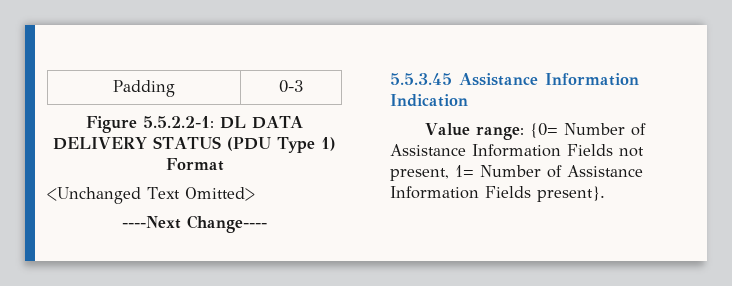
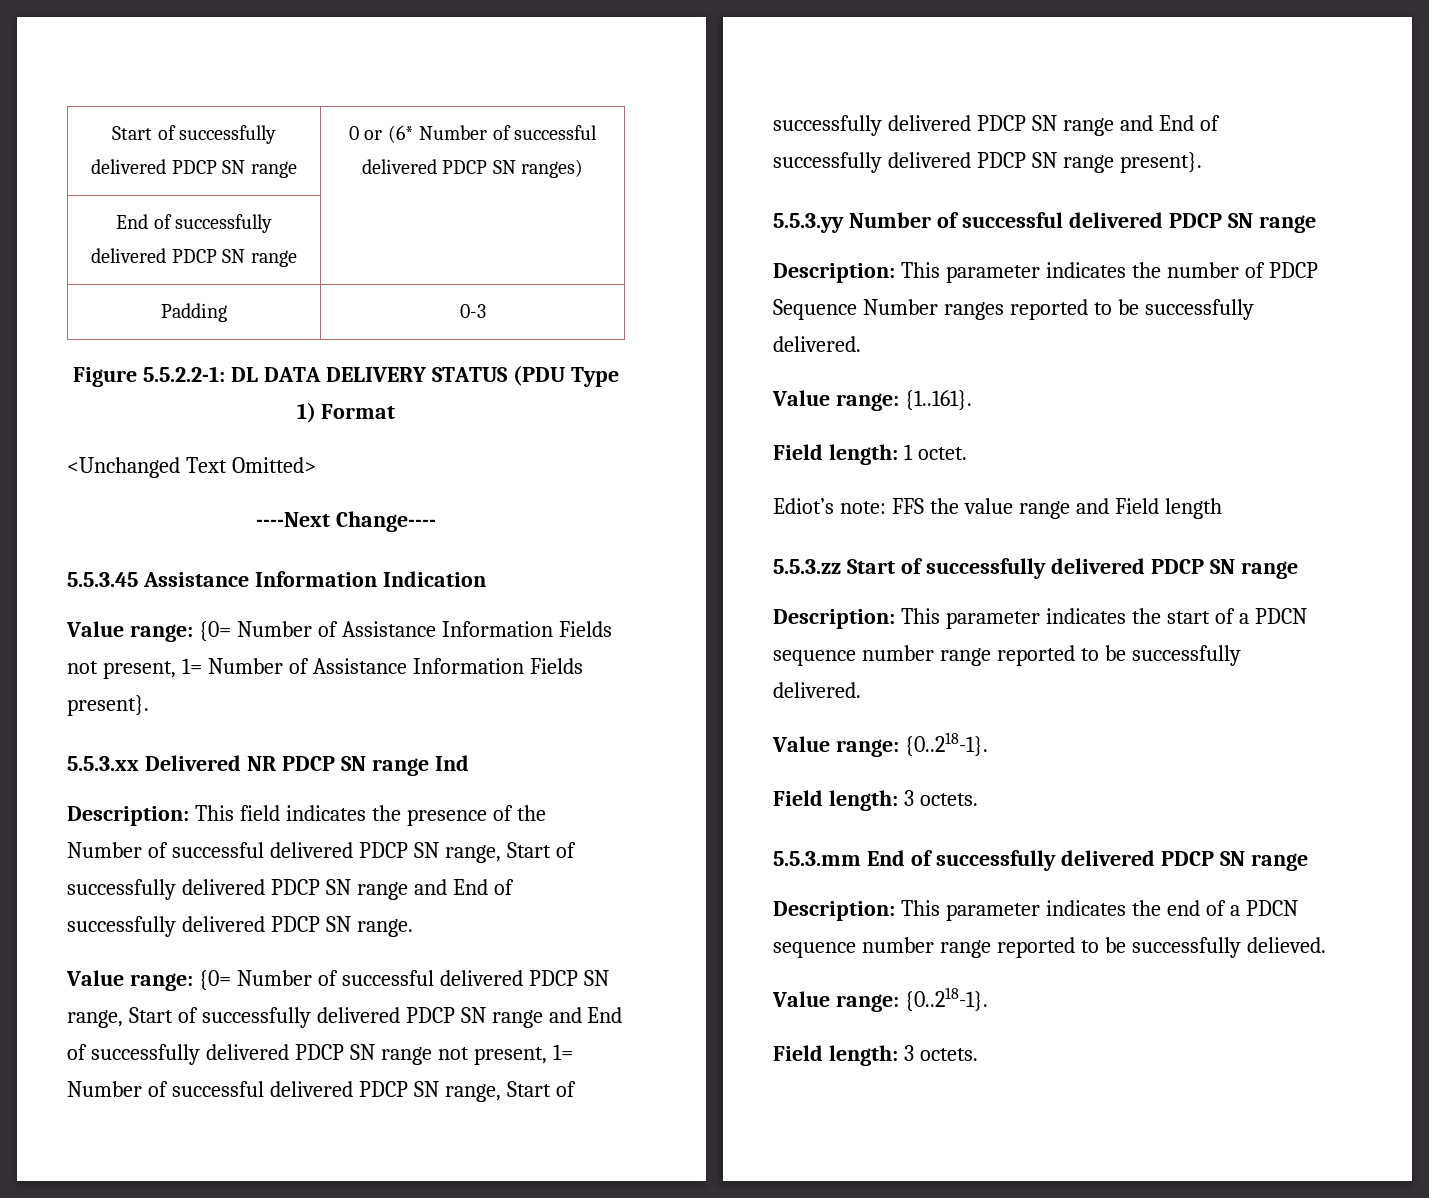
+ Start of successfully delivered PDCP SN range | 0 or (6* Number of successful delivered PDCP SN ranges)
+ End of successfully delivered PDCP SN range |
+ 5.5.3.xx Delivered NR PDCP SN range Ind
+ Description: This field indicates the presence of the Number of successful delivered PDCP SN range, Start of successfully delivered PDCP SN range and End of successfully delivered PDCP SN range.
+ Value range: {0= Number of successful delivered PDCP SN range, Start of successfully delivered PDCP SN range and End of successfully delivered PDCP SN range not present, 1= Number of successful delivered PDCP SN range, Start of successfully delivered PDCP SN range and End of successfully delivered PDCP SN range present}.
+ 5.5.3.yy Number of successful delivered PDCP SN range
+ Description: This parameter indicates the number of PDCP Sequence Number ranges reported to be successfully delivered.
+ Value range: {1..161}.
+ Field length: 1 octet.
+ Ediot’s note: FFS the value range and Field length
+ 5.5.3.zz Start of successfully delivered PDCP SN range
+ Description: This parameter indicates the start of a PDCN sequence number range reported to be successfully delivered.
+ Value range: {0..218-1}.
+ Field length: 3 octets.
+ 5.5.3.mm End of successfully delivered PDCP SN range
+ Description: This parameter indicates the end of a PDCN sequence number range reported to be successfully delieved.
+ Value range: {0..218-1}.
+ Field length: 3 octets.

